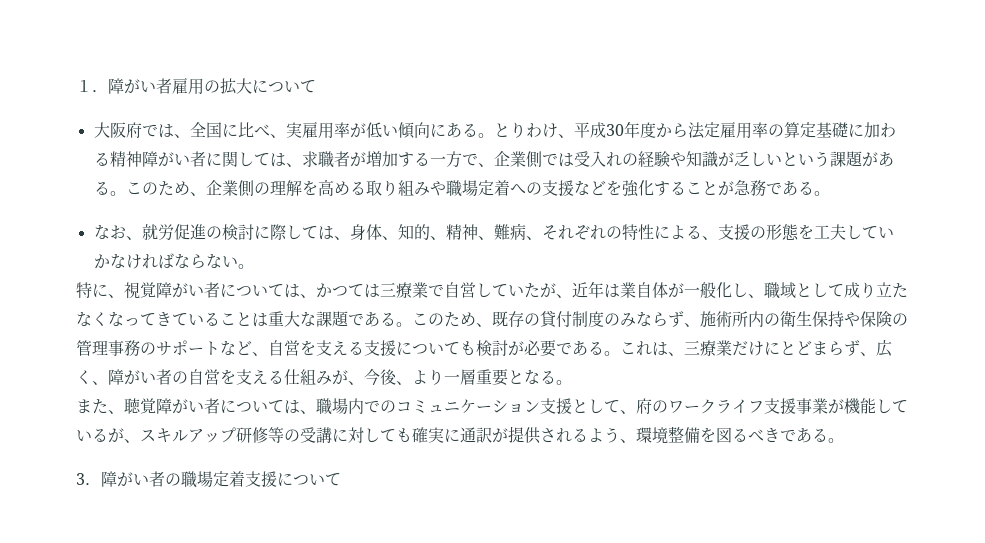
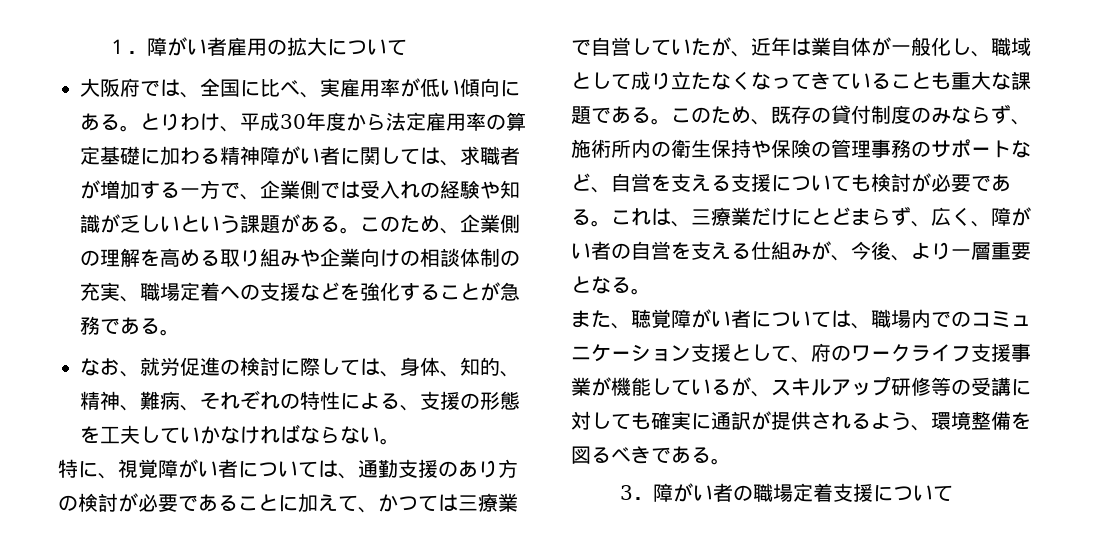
- このため、企業側の理解を高める取り組みや職場定着への支援などを強化することが急務である。
+ このため、企業側の理解を高める取り組みや企業向けの相談体制の充実、職場定着への支援などを強化することが急務である。
- 特に、視覚障がい者については、かつては三療業で自営していたが、近年は業自体が一般化し、職域として成り立たなくなってきていることは重大な課題である。
+ 特に、視覚障がい者については、通勤支援のあり方の検討が必要であることに加えて、かつては三療業で自営していたが、近年は業自体が一般化し、職域として成り立たなくなってきていることも重大な課題である。

